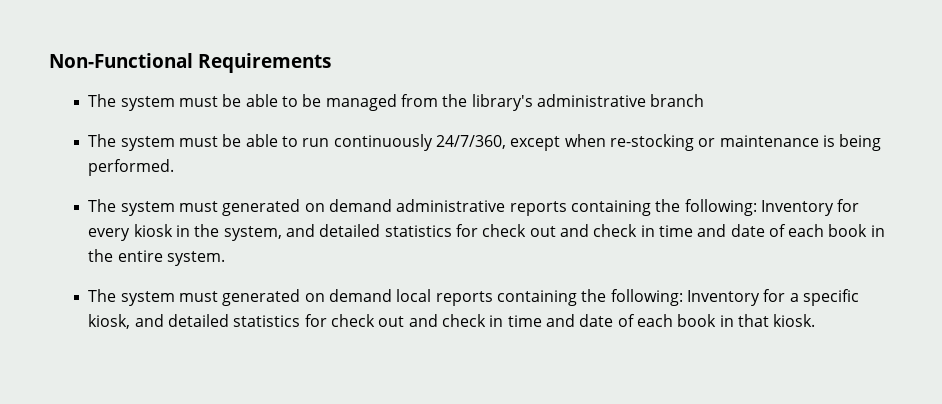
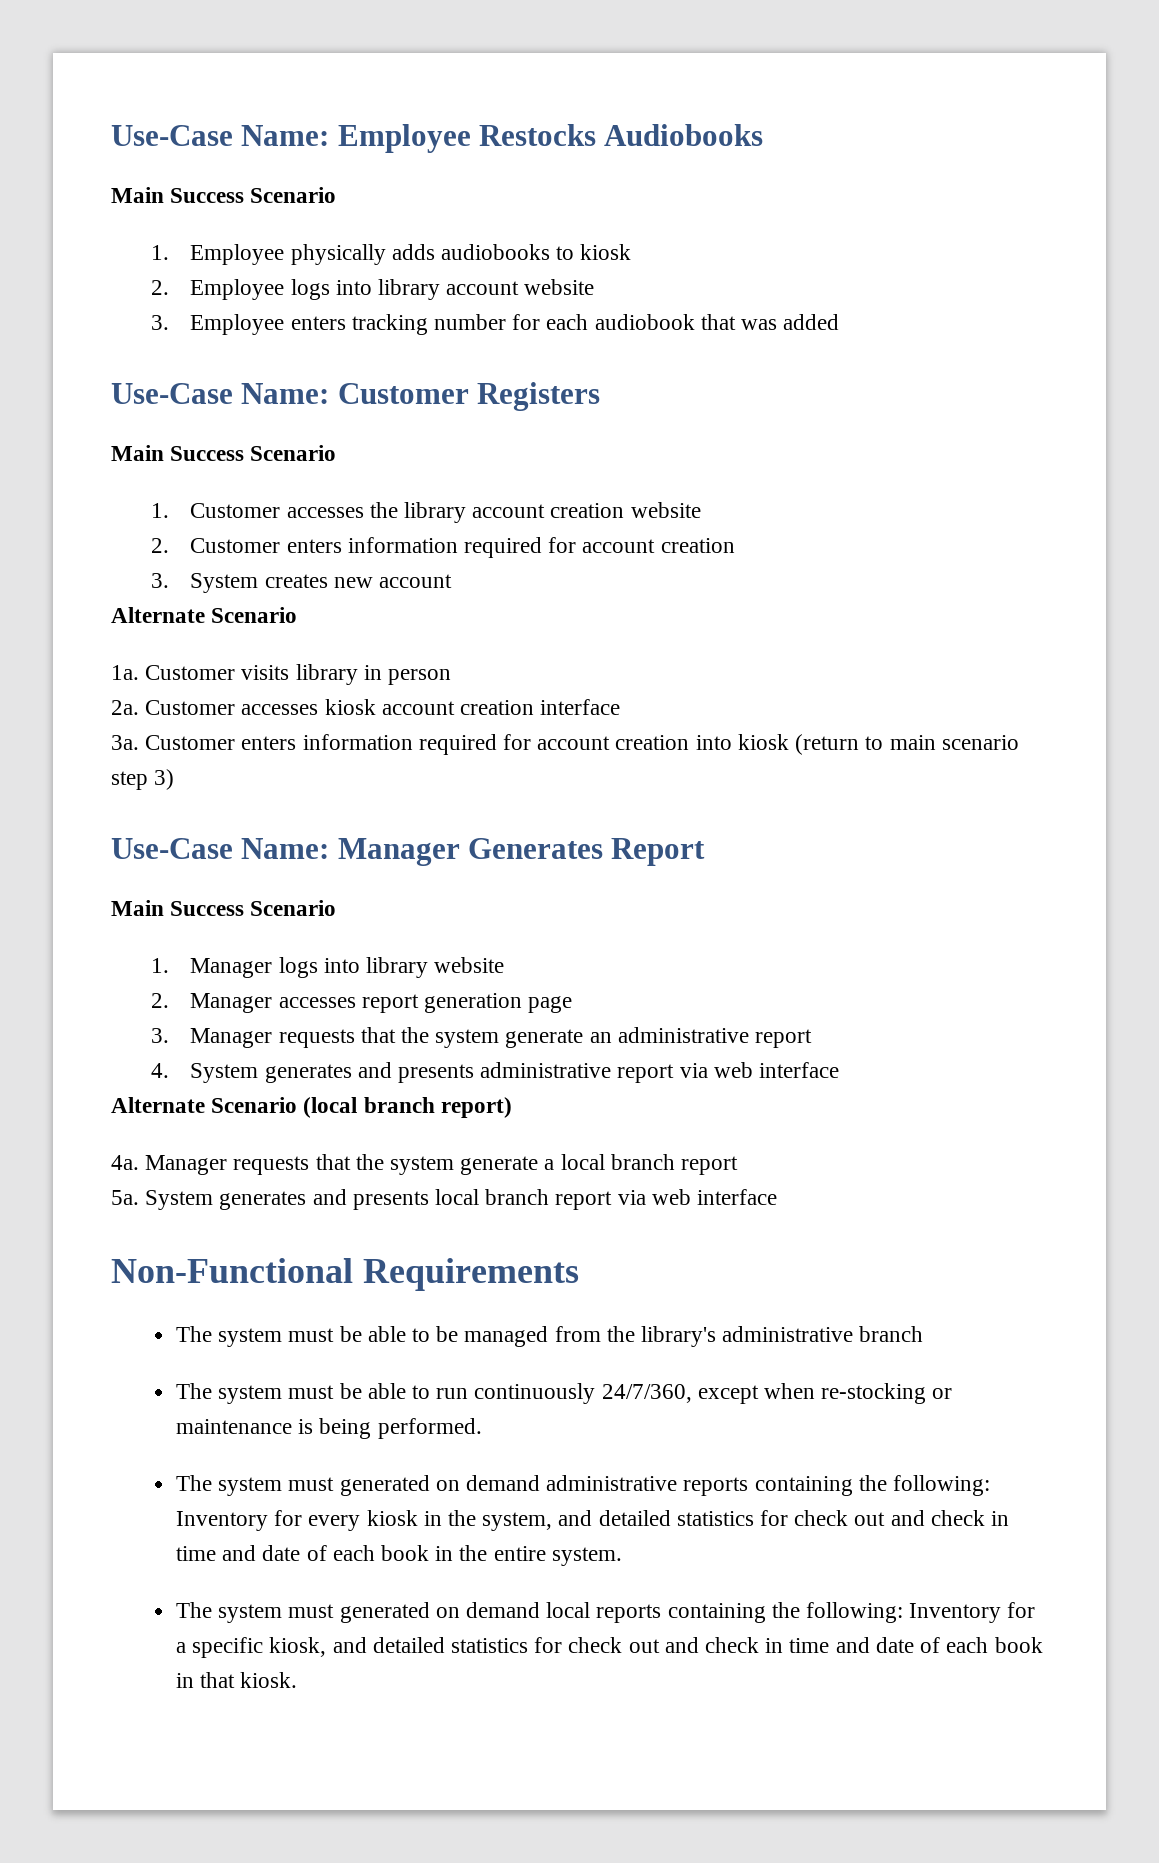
+ Use-Case Name: Employee Restocks Audiobooks
+ Main Success Scenario
+ 1. Employee physically adds audiobooks to kiosk
+ 2. Employee logs into library account website
+ 3. Employee enters tracking number for each audiobook that was added
+ Use-Case Name: Customer Registers
+ Main Success Scenario
+ 1. Customer accesses the library account creation website
+ 2. Customer enters information required for account creation
+ 3. System creates new account
+ Alternate Scenario
+ 1a. Customer visits library in person
+ 2a. Customer accesses kiosk account creation interface
+ 3a. Customer enters information required for account creation into kiosk (return to main scenario step 3)
+ Use-Case Name: Manager Generates Report
+ Main Success Scenario
+ 1. Manager logs into library website
+ 2. Manager accesses report generation page
+ 3. Manager requests that the system generate an administrative report
+ 4. System generates and presents administrative report via web interface
+ Alternate Scenario (local branch report)
+ 4a. Manager requests that the system generate a local branch report
+ 5a. System generates and presents local branch report via web interface

